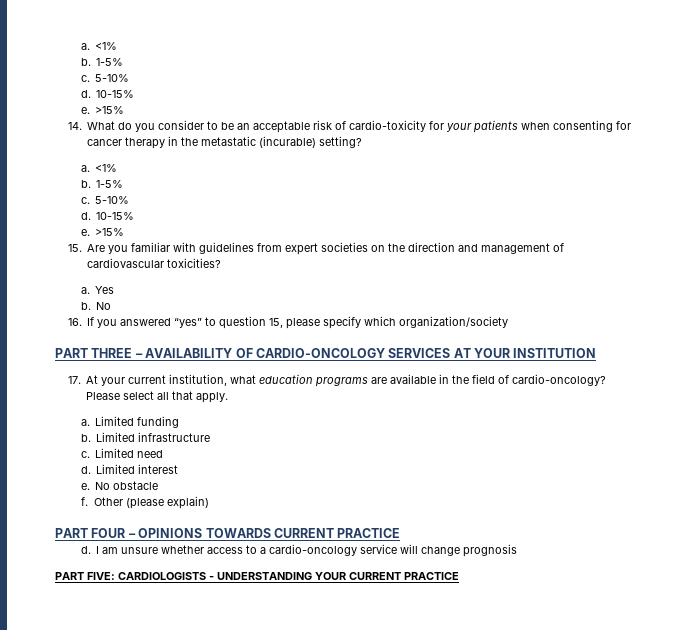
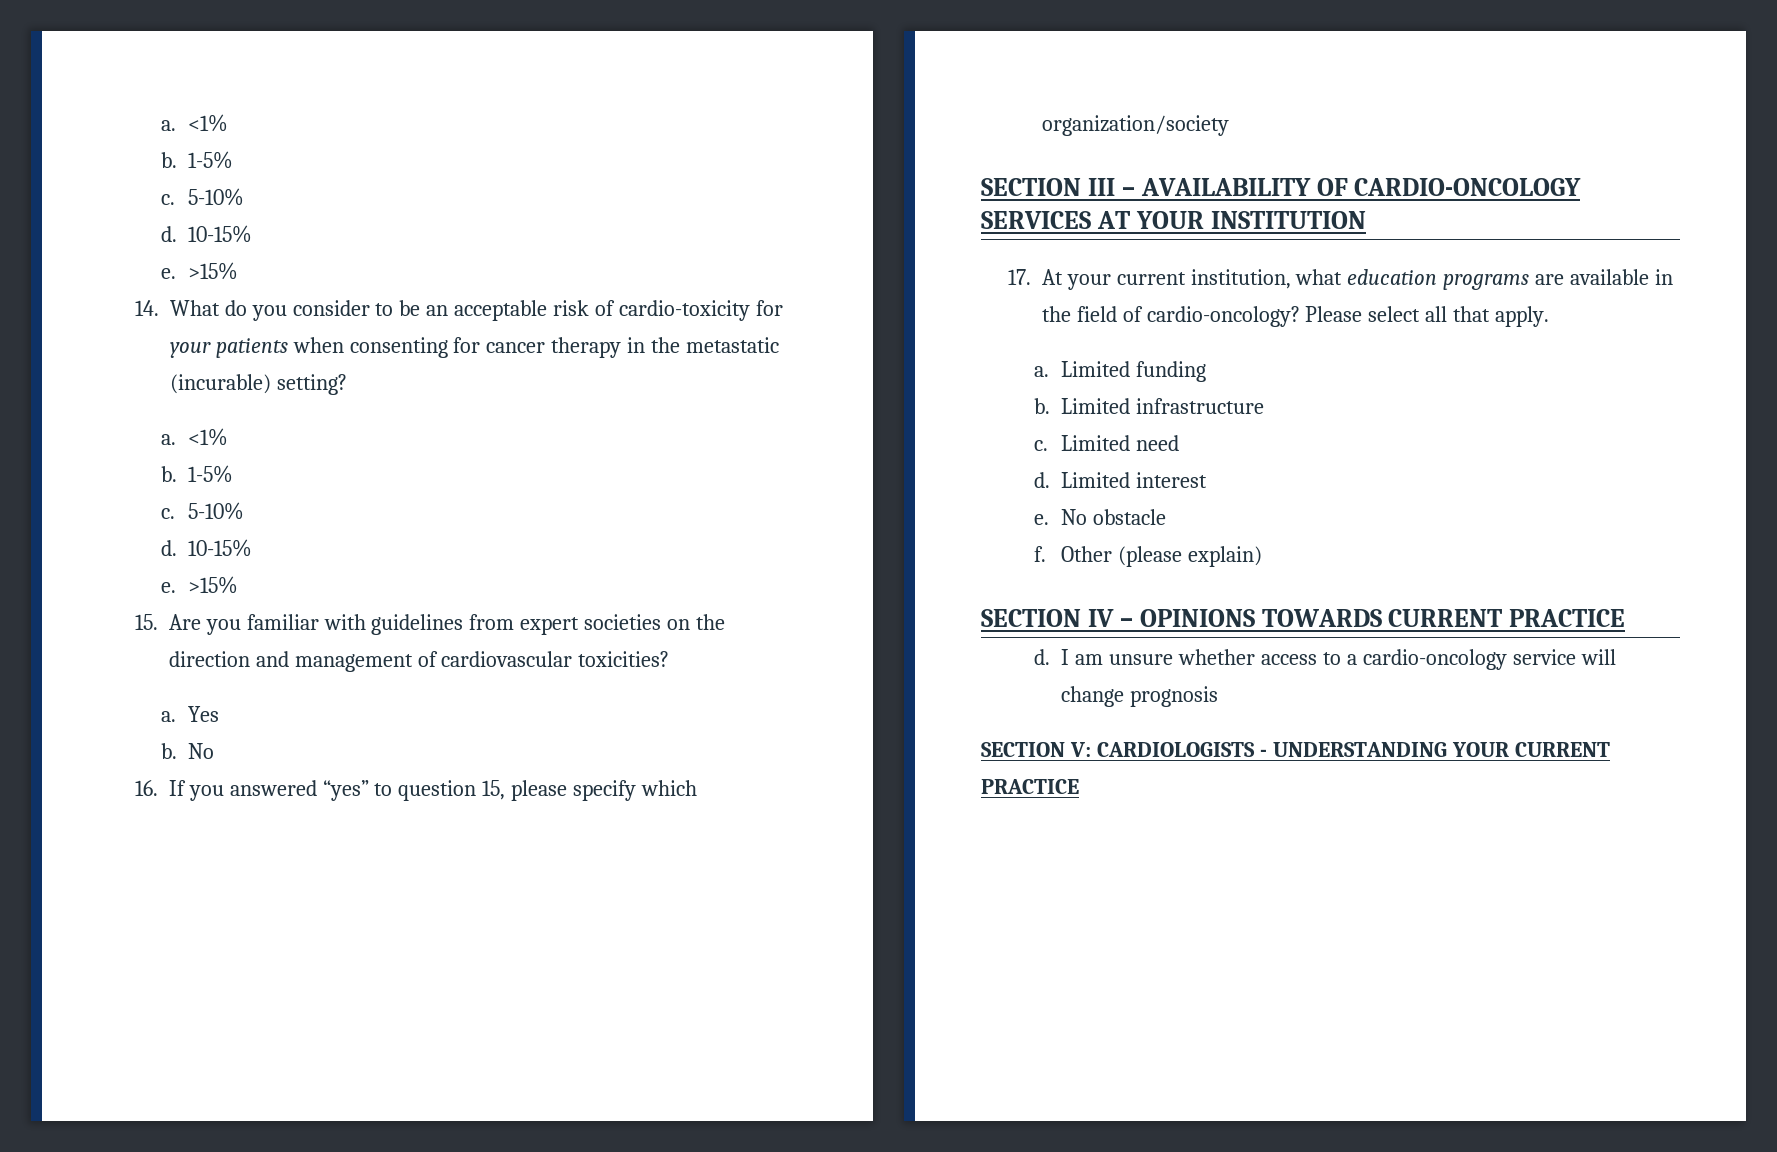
- PART THREE – AVAILABILITY OF CARDIO-ONCOLOGY SERVICES AT YOUR INSTITUTION
+ SECTION III – AVAILABILITY OF CARDIO-ONCOLOGY SERVICES AT YOUR INSTITUTION
- PART FOUR – OPINIONS TOWARDS CURRENT PRACTICE
+ SECTION IV – OPINIONS TOWARDS CURRENT PRACTICE
- PART FIVE: CARDIOLOGISTS - UNDERSTANDING YOUR CURRENT PRACTICE
+ SECTION V: CARDIOLOGISTS - UNDERSTANDING YOUR CURRENT PRACTICE

